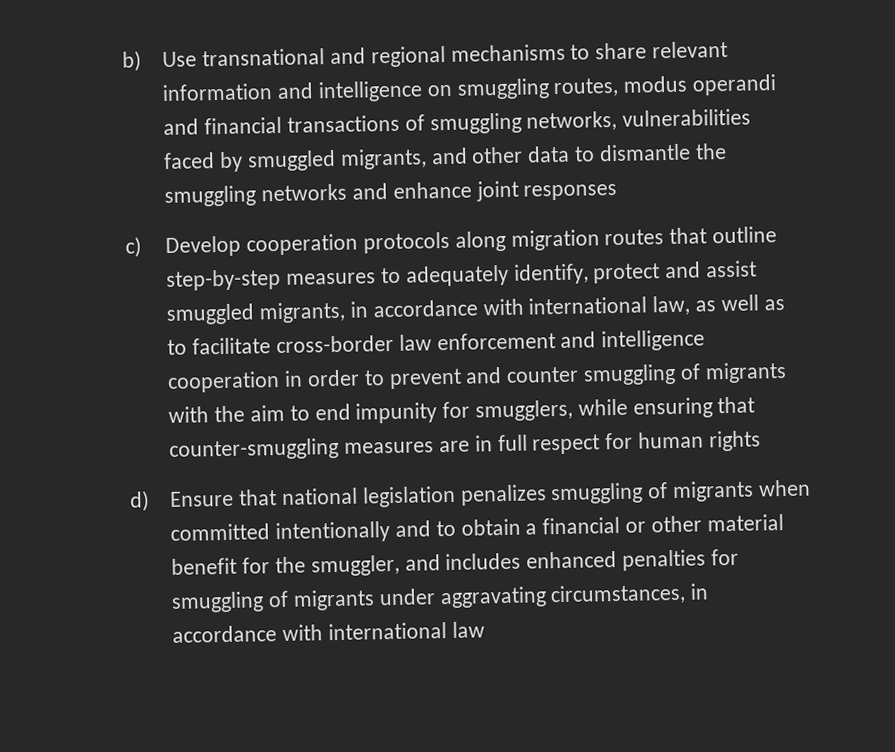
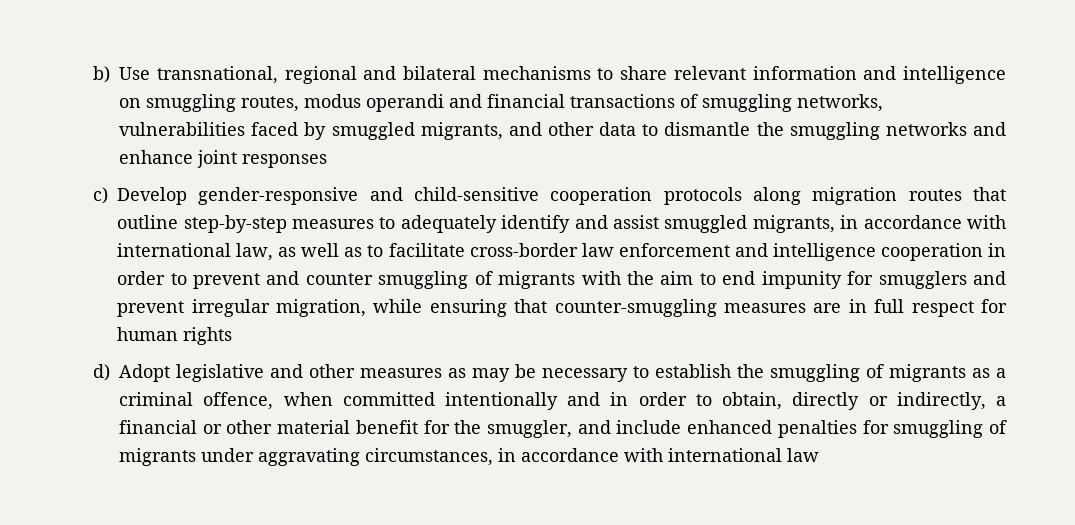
- b) Use transnational and regional mechanisms to share relevant information and intelligence on smuggling routes, modus operandi and financial transactions of smuggling networks, vulnerabilities faced by smuggled migrants, and other data to dismantle the smuggling networks and enhance joint responses
+ b) Use transnational, regional and bilateral mechanisms to share relevant information and intelligence on smuggling routes, modus operandi and financial transactions of smuggling networks, vulnerabilities faced by smuggled migrants, and other data to dismantle the smuggling networks and enhance joint responses
- c) Develop cooperation protocols along migration routes that outline step-by-step measures to adequately identify, protect and assist smuggled migrants, in accordance with international law, as well as to facilitate cross-border law enforcement and intelligence cooperation in order to prevent and counter smuggling of migrants with the aim to end impunity for smugglers, while ensuring that counter-smuggling measures are in full respect for human rights
+ c) Develop gender-responsive and child-sensitive cooperation protocols along migration routes that outline step-by-step measures to adequately identify and assist smuggled migrants, in accordance with international law, as well as to facilitate cross-border law enforcement and intelligence cooperation in order to prevent and counter smuggling of migrants with the aim to end impunity for smugglers and prevent irregular migration, while ensuring that counter-smuggling measures are in full respect for human rights
- d) Ensure that national legislation penalizes smuggling of migrants when committed intentionally and to obtain a financial or other material benefit for the smuggler, and includes enhanced penalties for smuggling of migrants under aggravating circumstances, in accordance with international law
+ d) Adopt legislative and other measures as may be necessary to establish the smuggling of migrants as a criminal offence, when committed intentionally and in order to obtain, directly or indirectly, a financial or other material benefit for the smuggler, and include enhanced penalties for smuggling of migrants under aggravating circumstances, in accordance with international law

